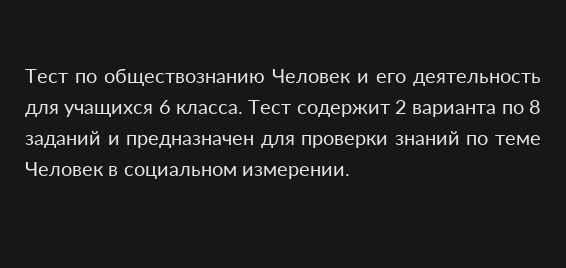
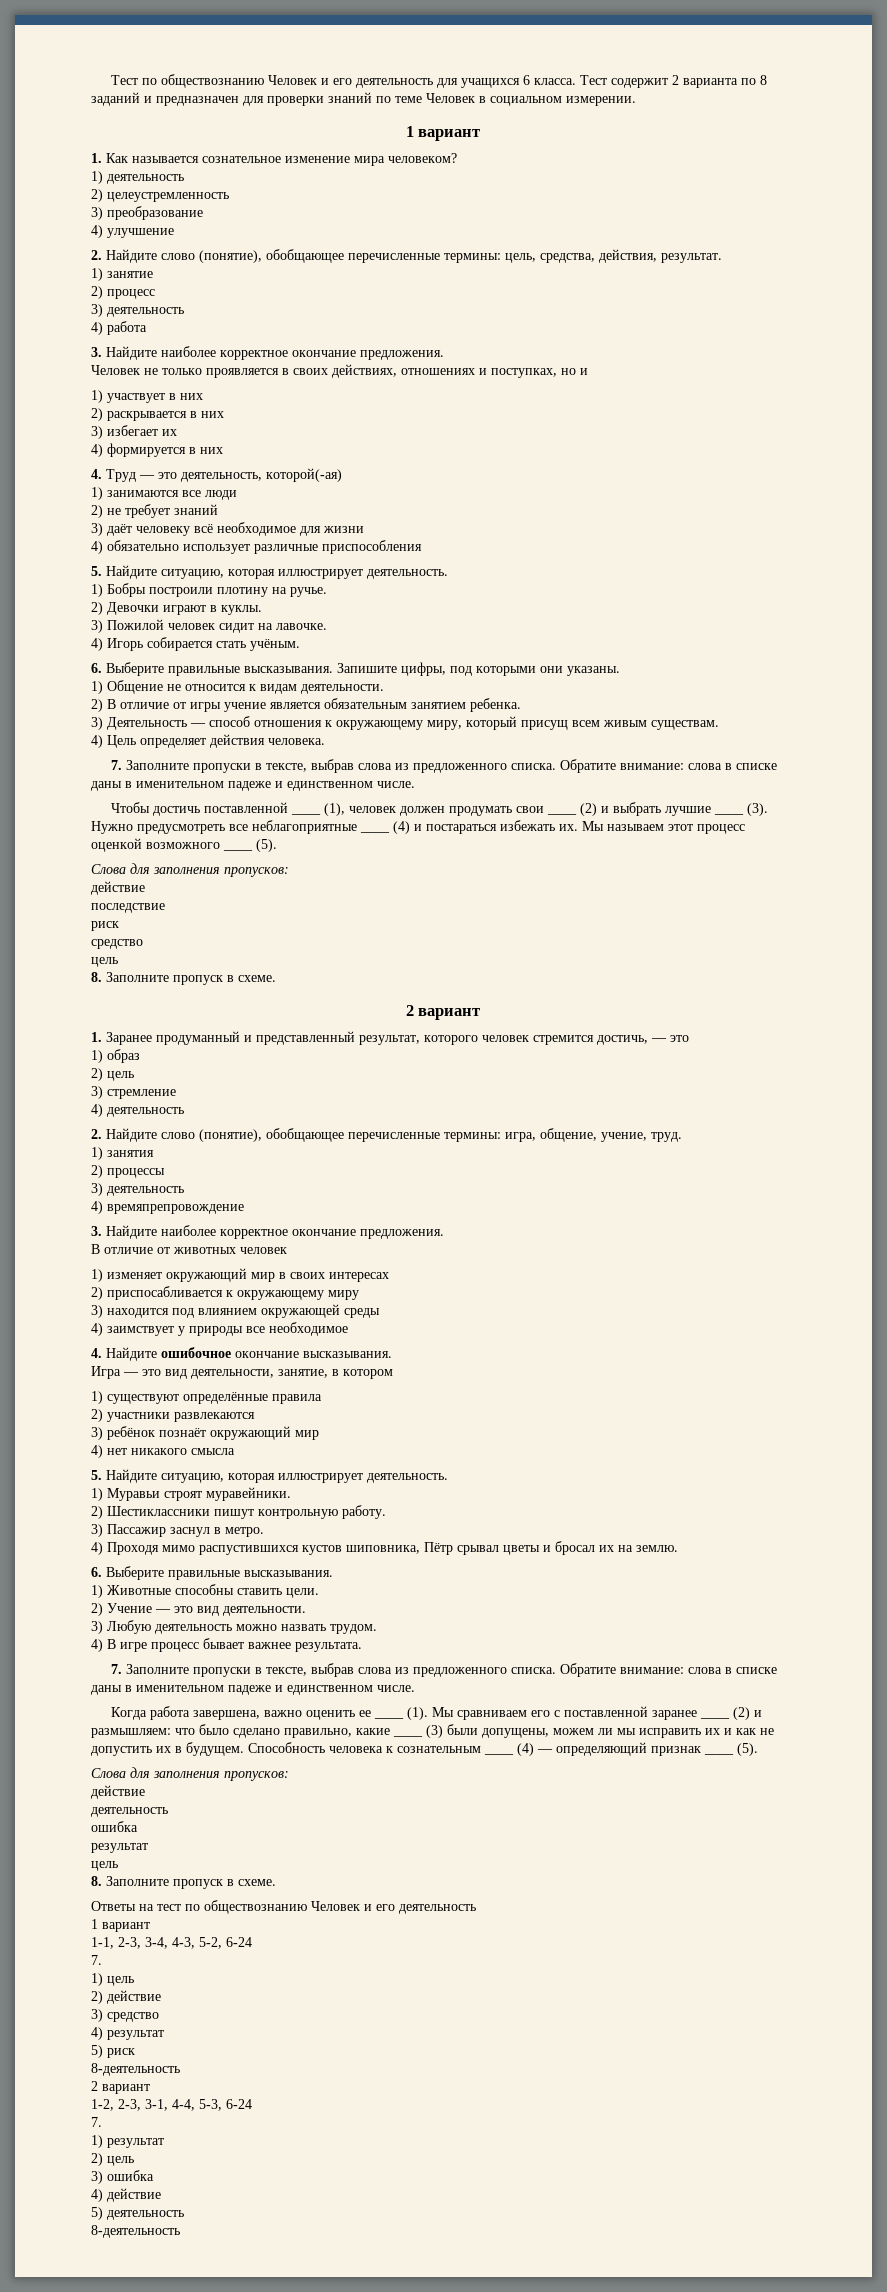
  Тест содержит 2 варианта по 8 заданий и предназначен для проверки знаний по теме Человек в социальном измерении.
+ 1 вариант
+ 1. Как называется сознательное изменение мира человеком?
+ 1) деятельность
+ 2) целеустремленность
+ 3) преобразование
+ 4) улучшение
+ 2. Найдите слово (понятие), обобщающее перечисленные термины: цель, средства, действия, результат.
+ 1) занятие
+ 2) процесс
+ 3) деятельность
+ 4) работа
+ 3. Найдите наиболее корректное окончание предложения.
+ Человек не только проявляется в своих действиях, отношениях и поступках, но и
+ 1) участвует в них
+ 2) раскрывается в них
+ 3) избегает их
+ 4) формируется в них
+ 4. Труд — это деятельность, которой(-ая)
+ 1) занимаются все люди
+ 2) не требует знаний
+ 3) даёт человеку всё необходимое для жизни
+ 4) обязательно использует различные приспособления
+ 5. Найдите ситуацию, которая иллюстрирует деятельность.
+ 1) Бобры построили плотину на ручье.
+ 2) Девочки играют в куклы.
+ 3) Пожилой человек сидит на лавочке.
+ 4) Игорь собирается стать учёным.
+ 6. Выберите правильные высказывания. Запишите цифры, под которыми они указаны.
+ 1) Общение не относится к видам деятельности.
+ 2) В отличие от игры учение является обязательным занятием ребенка.
+ 3) Деятельность — способ отношения к окружающему миру, который присущ всем живым существам.
+ 4) Цель определяет действия человека.
+ 7. Заполните пропуски в тексте, выбрав слова из предложенного списка. Обратите внимание: слова в списке даны в именительном падеже и единственном числе.
+ Чтобы достичь поставленной ____ (1), человек должен продумать свои ____ (2) и выбрать лучшие ____ (3). Нужно предусмотреть все неблагоприятные ____ (4) и постараться избежать их. Мы называем этот процесс оценкой возможного ____ (5).
+ Слова для заполнения пропусков:
+ действие
+ последствие
+ риск
+ средство
+ цель
+ 8. Заполните пропуск в схеме.
+ 2 вариант
+ 1. Заранее продуманный и представленный результат, которого человек стремится достичь, — это
+ 1) образ
+ 2) цель
+ 3) стремление
+ 4) деятельность
+ 2. Найдите слово (понятие), обобщающее перечисленные термины: игра, общение, учение, труд.
+ 1) занятия
+ 2) процессы
+ 3) деятельность
+ 4) времяпрепровождение
+ 3. Найдите наиболее корректное окончание предложения.
+ В отличие от животных человек
+ 1) изменяет окружающий мир в своих интересах
+ 2) приспосабливается к окружающему миру
+ 3) находится под влиянием окружающей среды
+ 4) заимствует у природы все необходимое
+ 4. Найдите ошибочное окончание высказывания.
+ Игра — это вид деятельности, занятие, в котором
+ 1) существуют определённые правила
+ 2) участники развлекаются
+ 3) ребёнок познаёт окружающий мир
+ 4) нет никакого смысла
+ 5. Найдите ситуацию, которая иллюстрирует деятельность.
+ 1) Муравьи строят муравейники.
+ 2) Шестиклассники пишут контрольную работу.
+ 3) Пассажир заснул в метро.
+ 4) Проходя мимо распустившихся кустов шиповника, Пётр срывал цветы и бросал их на землю.
+ 6. Выберите правильные высказывания.
+ 1) Животные способны ставить цели.
+ 2) Учение — это вид деятельности.
+ 3) Любую деятельность можно назвать трудом.
+ 4) В игре процесс бывает важнее результата.
+ 7. Заполните пропуски в тексте, выбрав слова из предложенного списка. Обратите внимание: слова в списке даны в именительном падеже и единственном числе.
+ Когда работа завершена, важно оценить ее ____ (1). Мы сравниваем его с поставленной заранее ____ (2) и размышляем: что было сделано правильно, какие ____ (3) были допущены, можем ли мы исправить их и как не допустить их в будущем. Способность человека к сознательным ____ (4) — определяющий признак ____ (5).
+ Слова для заполнения пропусков:
+ действие
+ деятельность
+ ошибка
+ результат
+ цель
+ 8. Заполните пропуск в схеме.
+ Ответы на тест по обществознанию Человек и его деятельность
+ 1 вариант
+ 1-1, 2-3, 3-4, 4-3, 5-2, 6-24
+ 7.
+ 1) цель
+ 2) действие
+ 3) средство
+ 4) результат
+ 5) риск
+ 8-деятельность
+ 2 вариант
+ 1-2, 2-3, 3-1, 4-4, 5-3, 6-24
+ 7.
+ 1) результат
+ 2) цель
+ 3) ошибка
+ 4) действие
+ 5) деятельность
+ 8-деятельность

